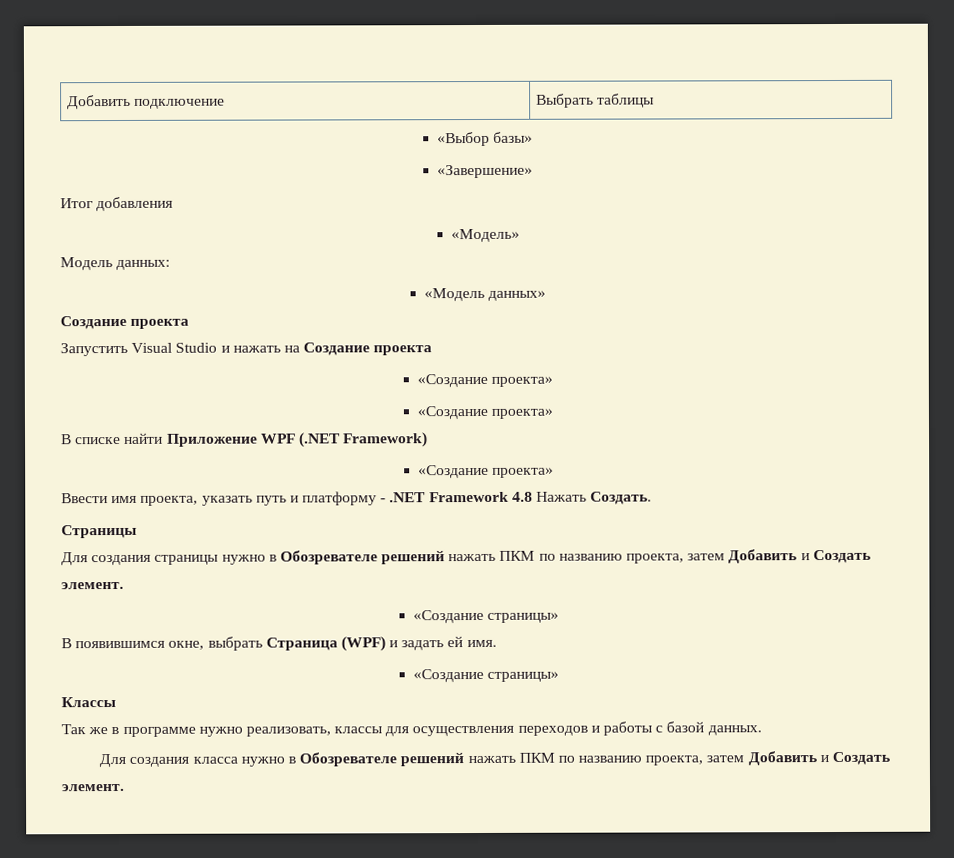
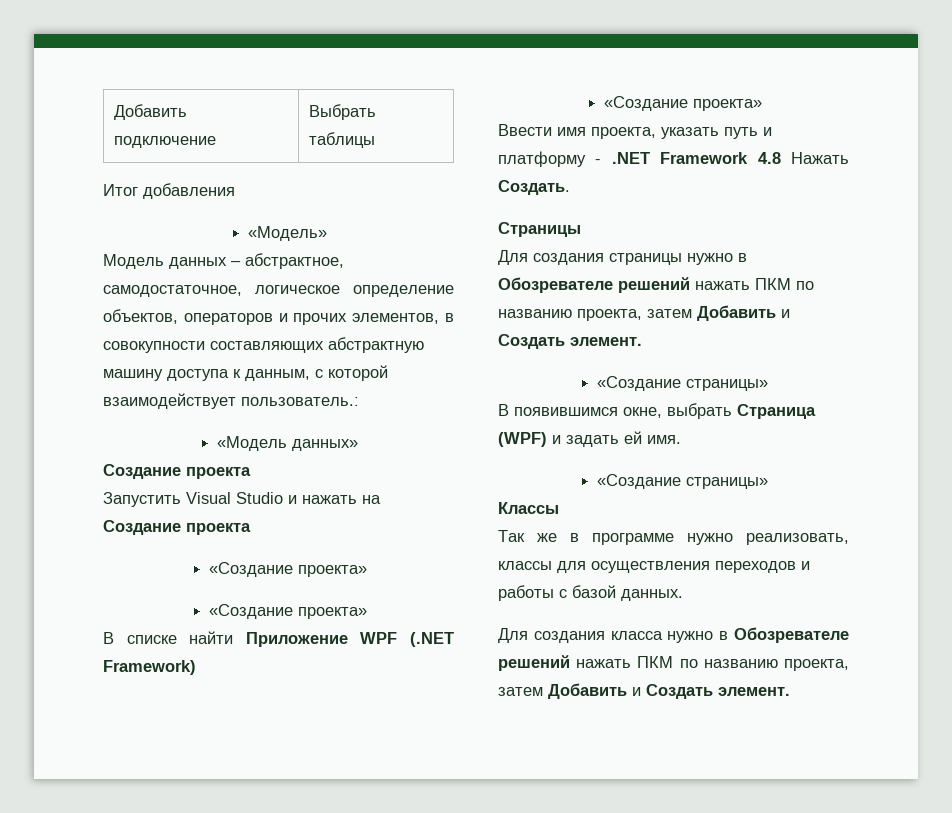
- «Выбор базы»
- «Завершение»
- Модель данных:
+ Модель данных – абстрактное, самодостаточное, логическое определение объектов, операторов и прочих элементов, в совокупности составляющих абстрактную машину доступа к данным, с которой взаимодействует пользователь.:

